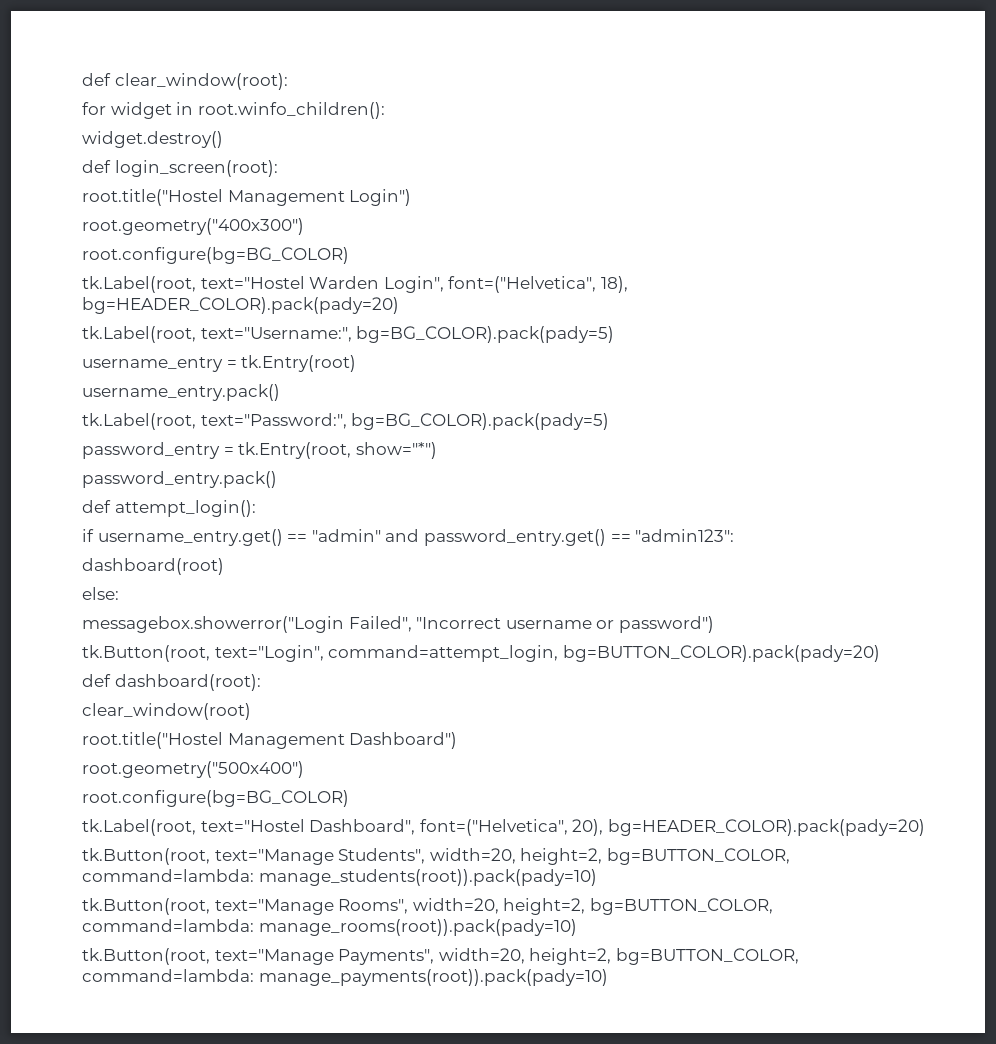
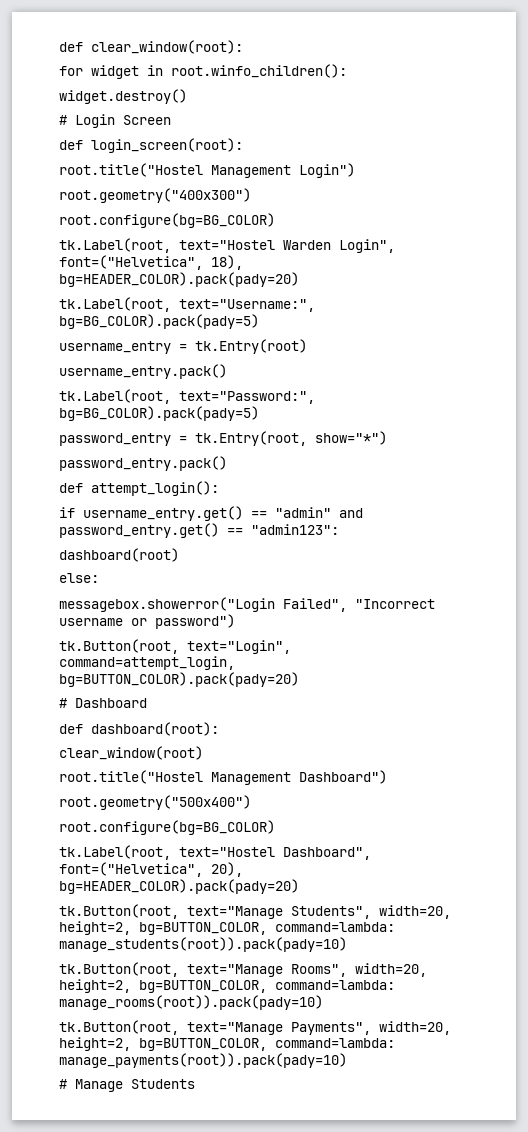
+ # Login Screen
+ # Dashboard
+ # Manage Students

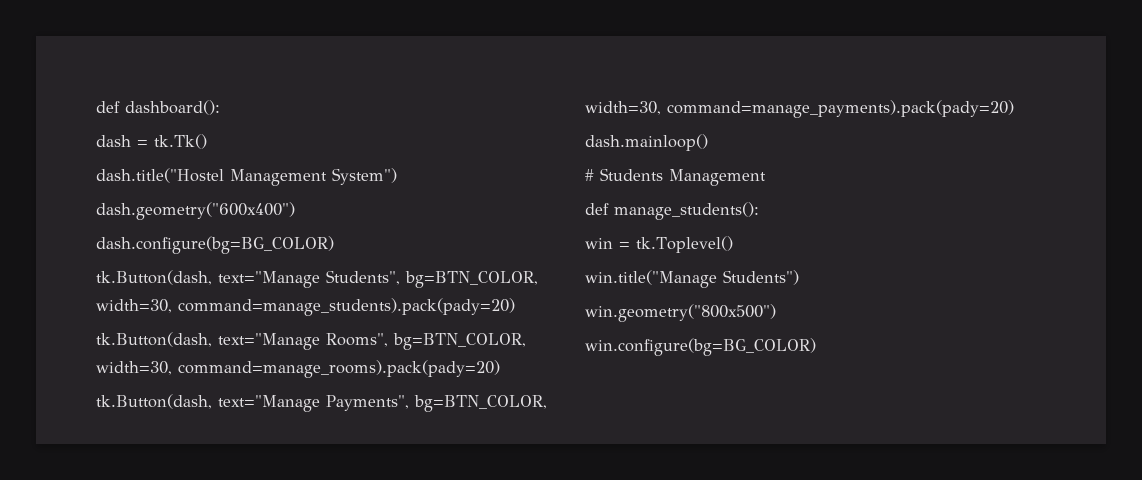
- def clear_window(root):
- for widget in root.winfo_children():
- widget.destroy()
- # Login Screen
- def login_screen(root):
- root.title("Hostel Management Login")
- root.geometry("400x300")
- root.configure(bg=BG_COLOR)
- tk.Label(root, text="Hostel Warden Login", font=("Helvetica", 18), bg=HEADER_COLOR).pack(pady=20)
- tk.Label(root, text="Username:", bg=BG_COLOR).pack(pady=5)
- username_entry = tk.Entry(root)
- username_entry.pack()
- tk.Label(root, text="Password:", bg=BG_COLOR).pack(pady=5)
- password_entry = tk.Entry(root, show="*")
- password_entry.pack()
- def attempt_login():
- if username_entry.get() == "admin" and password_entry.get() == "admin123":
- dashboard(root)
- else:
- messagebox.showerror("Login Failed", "Incorrect username or password")
- tk.Button(root, text="Login", command=attempt_login, bg=BUTTON_COLOR).pack(pady=20)
- # Dashboard
- def dashboard(root):
- clear_window(root)
- root.title("Hostel Management Dashboard")
- root.geometry("500x400")
- root.configure(bg=BG_COLOR)
- tk.Label(root, text="Hostel Dashboard", font=("Helvetica", 20), bg=HEADER_COLOR).pack(pady=20)
- tk.Button(root, text="Manage Students", width=20, height=2, bg=BUTTON_COLOR, command=lambda: manage_students(root)).pack(pady=10)
- tk.Button(root, text="Manage Rooms", width=20, height=2, bg=BUTTON_COLOR, command=lambda: manage_rooms(root)).pack(pady=10)
- tk.Button(root, text="Manage Payments", width=20, height=2, bg=BUTTON_COLOR, command=lambda: manage_payments(root)).pack(pady=10)
- # Manage Students
+ def dashboard():
+ dash = tk.Tk()
+ dash.title("Hostel Management System")
+ dash.geometry("600x400")
+ dash.configure(bg=BG_COLOR)
+ tk.Button(dash, text="Manage Students", bg=BTN_COLOR, width=30, command=manage_students).pack(pady=20)
+ tk.Button(dash, text="Manage Rooms", bg=BTN_COLOR, width=30, command=manage_rooms).pack(pady=20)
+ tk.Button(dash, text="Manage Payments", bg=BTN_COLOR, width=30, command=manage_payments).pack(pady=20)
+ dash.mainloop()
+ # Students Management
+ def manage_students():
+ win = tk.Toplevel()
+ win.title("Manage Students")
+ win.geometry("800x500")
+ win.configure(bg=BG_COLOR)

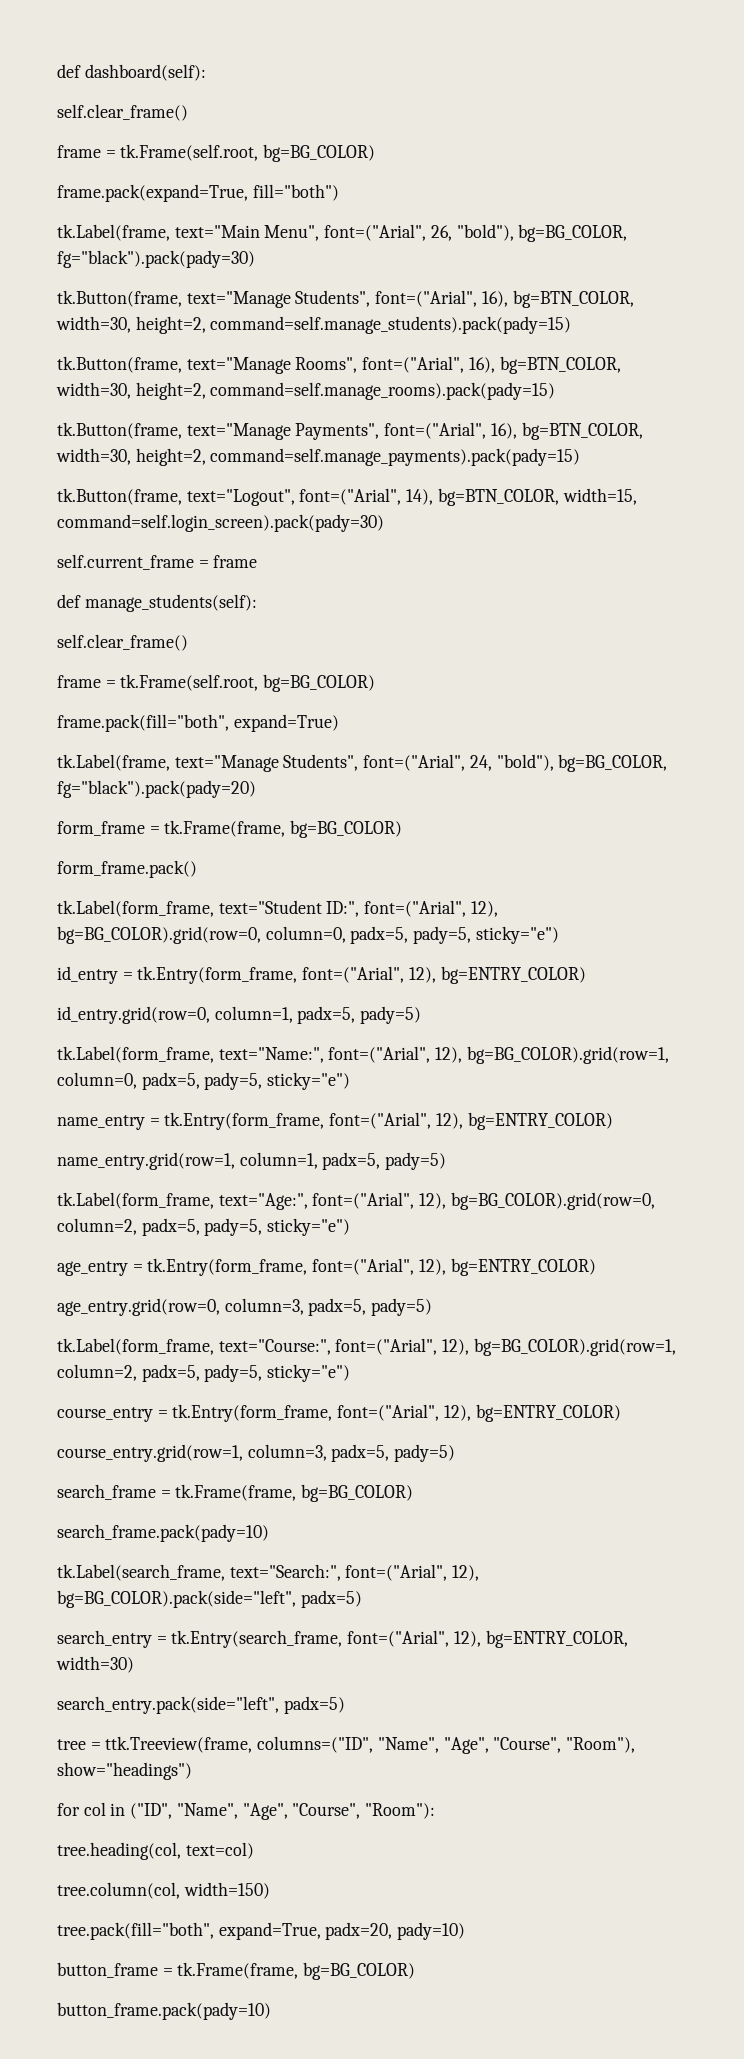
- def dashboard():
- dash = tk.Tk()
- dash.title("Hostel Management System")
- dash.geometry("600x400")
- dash.configure(bg=BG_COLOR)
- tk.Button(dash, text="Manage Students", bg=BTN_COLOR, width=30, command=manage_students).pack(pady=20)
- tk.Button(dash, text="Manage Rooms", bg=BTN_COLOR, width=30, command=manage_rooms).pack(pady=20)
- tk.Button(dash, text="Manage Payments", bg=BTN_COLOR, width=30, command=manage_payments).pack(pady=20)
- dash.mainloop()
- # Students Management
- def manage_students():
- win = tk.Toplevel()
- win.title("Manage Students")
- win.geometry("800x500")
- win.configure(bg=BG_COLOR)
+ def dashboard(self):
+ self.clear_frame()
+ frame = tk.Frame(self.root, bg=BG_COLOR)
+ frame.pack(expand=True, fill="both")
+ tk.Label(frame, text="Main Menu", font=("Arial", 26, "bold"), bg=BG_COLOR, fg="black").pack(pady=30)
+ tk.Button(frame, text="Manage Students", font=("Arial", 16), bg=BTN_COLOR, width=30, height=2, command=self.manage_students).pack(pady=15)
+ tk.Button(frame, text="Manage Rooms", font=("Arial", 16), bg=BTN_COLOR, width=30, height=2, command=self.manage_rooms).pack(pady=15)
+ tk.Button(frame, text="Manage Payments", font=("Arial", 16), bg=BTN_COLOR, width=30, height=2, command=self.manage_payments).pack(pady=15)
+ tk.Button(frame, text="Logout", font=("Arial", 14), bg=BTN_COLOR, width=15, command=self.login_screen).pack(pady=30)
+ self.current_frame = frame
+ def manage_students(self):
+ self.clear_frame()
+ frame = tk.Frame(self.root, bg=BG_COLOR)
+ frame.pack(fill="both", expand=True)
+ tk.Label(frame, text="Manage Students", font=("Arial", 24, "bold"), bg=BG_COLOR, fg="black").pack(pady=20)
+ form_frame = tk.Frame(frame, bg=BG_COLOR)
+ form_frame.pack()
+ tk.Label(form_frame, text="Student ID:", font=("Arial", 12), bg=BG_COLOR).grid(row=0, column=0, padx=5, pady=5, sticky="e")
+ id_entry = tk.Entry(form_frame, font=("Arial", 12), bg=ENTRY_COLOR)
+ id_entry.grid(row=0, column=1, padx=5, pady=5)
+ tk.Label(form_frame, text="Name:", font=("Arial", 12), bg=BG_COLOR).grid(row=1, column=0, padx=5, pady=5, sticky="e")
+ name_entry = tk.Entry(form_frame, font=("Arial", 12), bg=ENTRY_COLOR)
+ name_entry.grid(row=1, column=1, padx=5, pady=5)
+ tk.Label(form_frame, text="Age:", font=("Arial", 12), bg=BG_COLOR).grid(row=0, column=2, padx=5, pady=5, sticky="e")
+ age_entry = tk.Entry(form_frame, font=("Arial", 12), bg=ENTRY_COLOR)
+ age_entry.grid(row=0, column=3, padx=5, pady=5)
+ tk.Label(form_frame, text="Course:", font=("Arial", 12), bg=BG_COLOR).grid(row=1, column=2, padx=5, pady=5, sticky="e")
+ course_entry = tk.Entry(form_frame, font=("Arial", 12), bg=ENTRY_COLOR)
+ course_entry.grid(row=1, column=3, padx=5, pady=5)
+ search_frame = tk.Frame(frame, bg=BG_COLOR)
+ search_frame.pack(pady=10)
+ tk.Label(search_frame, text="Search:", font=("Arial", 12), bg=BG_COLOR).pack(side="left", padx=5)
+ search_entry = tk.Entry(search_frame, font=("Arial", 12), bg=ENTRY_COLOR, width=30)
+ search_entry.pack(side="left", padx=5)
+ tree = ttk.Treeview(frame, columns=("ID", "Name", "Age", "Course", "Room"), show="headings")
+ for col in ("ID", "Name", "Age", "Course", "Room"):
+ tree.heading(col, text=col)
+ tree.column(col, width=150)
+ tree.pack(fill="both", expand=True, padx=20, pady=10)
+ button_frame = tk.Frame(frame, bg=BG_COLOR)
+ button_frame.pack(pady=10)

